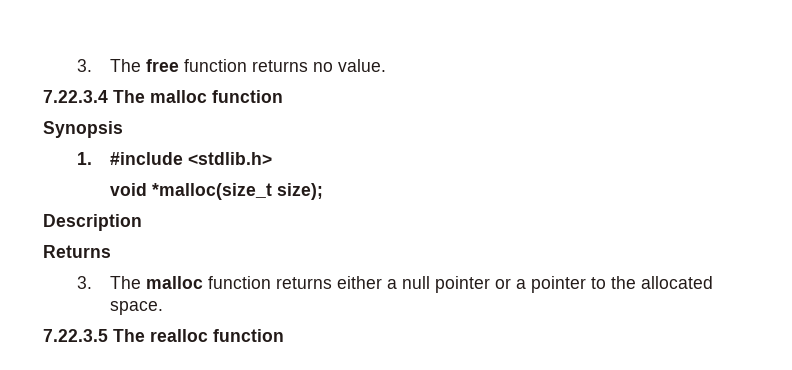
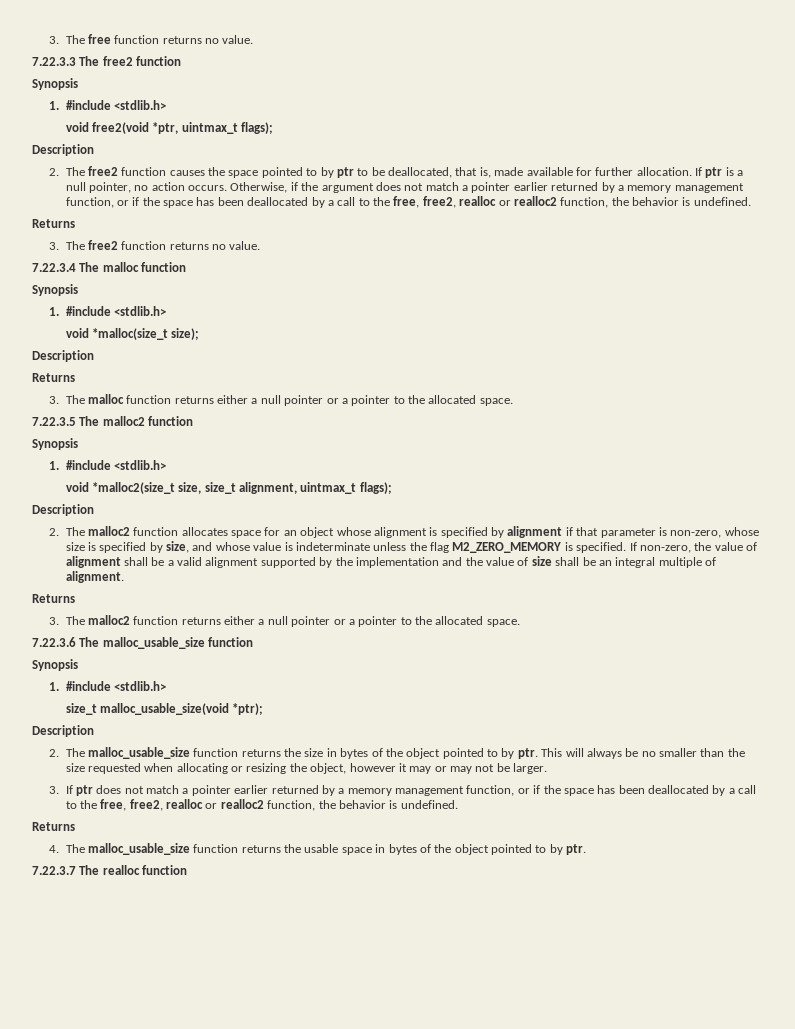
+ 7.22.3.3 The free2 function
+ Synopsis
+ 1. #include <stdlib.h>
+ void free2(void *ptr, uintmax_t flags);
+ Description
+ 2. The free2 function causes the space pointed to by ptr to be deallocated, that is, made available for further allocation. If ptr is a null pointer, no action occurs. Otherwise, if the argument does not match a pointer earlier returned by a memory management function, or if the space has been deallocated by a call to the free, free2, realloc or realloc2 function, the behavior is undefined.
+ Returns
+ 3. The free2 function returns no value.
- 7.22.3.5 The realloc function
+ 7.22.3.5 The malloc2 function
+ Synopsis
+ 1. #include <stdlib.h>
+ void *malloc2(size_t size, size_t alignment, uintmax_t flags);
+ Description
+ 2. The malloc2 function allocates space for an object whose alignment is specified by alignment if that parameter is non-zero, whose size is specified by size, and whose value is indeterminate unless the flag M2_ZERO_MEMORY is specified. If non-zero, the value of alignment shall be a valid alignment supported by the implementation and the value of size shall be an integral multiple of alignment.
+ Returns
+ 3. The malloc2 function returns either a null pointer or a pointer to the allocated space.
+ 7.22.3.6 The malloc_usable_size function
+ Synopsis
+ 1. #include <stdlib.h>
+ size_t malloc_usable_size(void *ptr);
+ Description
+ 2. The malloc_usable_size function returns the size in bytes of the object pointed to by ptr. This will always be no smaller than the size requested when allocating or resizing the object, however it may or may not be larger.
+ 3. If ptr does not match a pointer earlier returned by a memory management function, or if the space has been deallocated by a call to the free, free2, realloc or realloc2 function, the behavior is undefined.
+ Returns
+ 4. The malloc_usable_size function returns the usable space in bytes of the object pointed to by ptr.
+ 7.22.3.7 The realloc function

